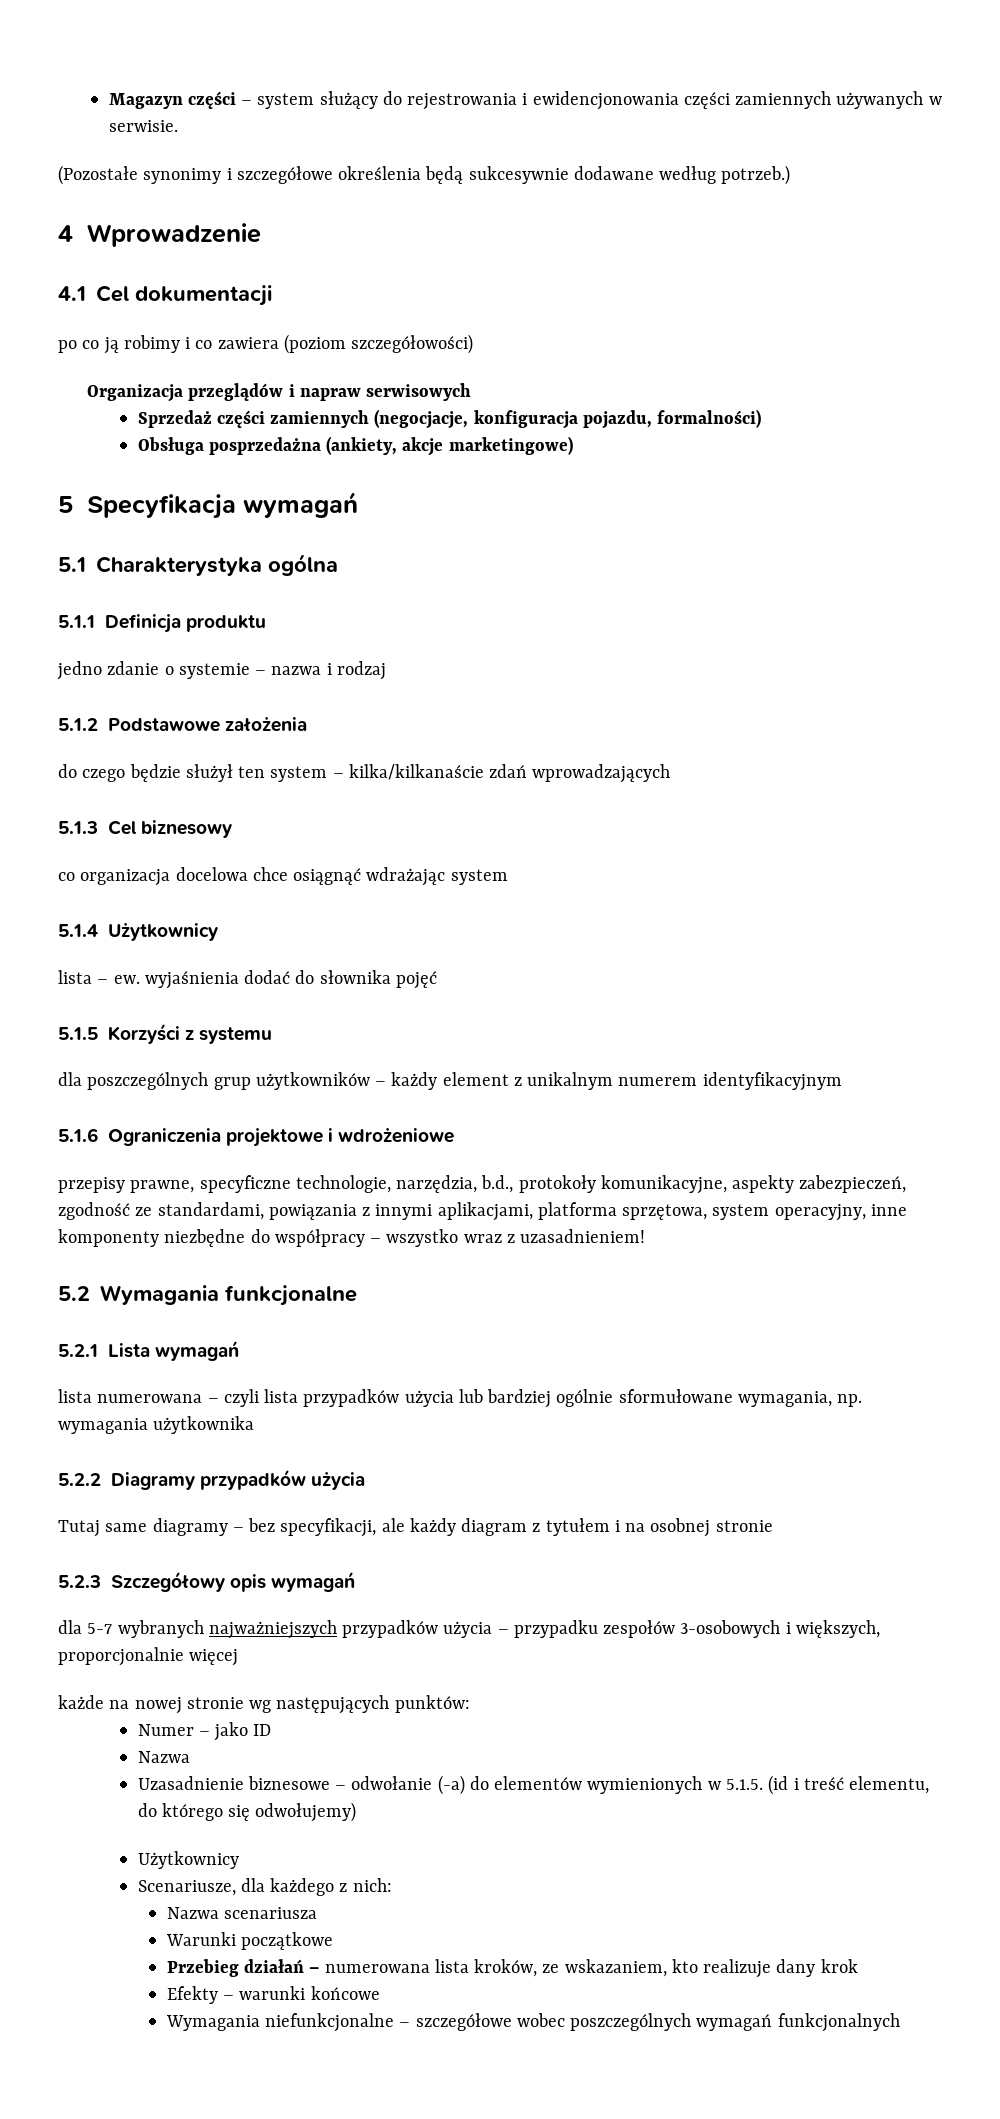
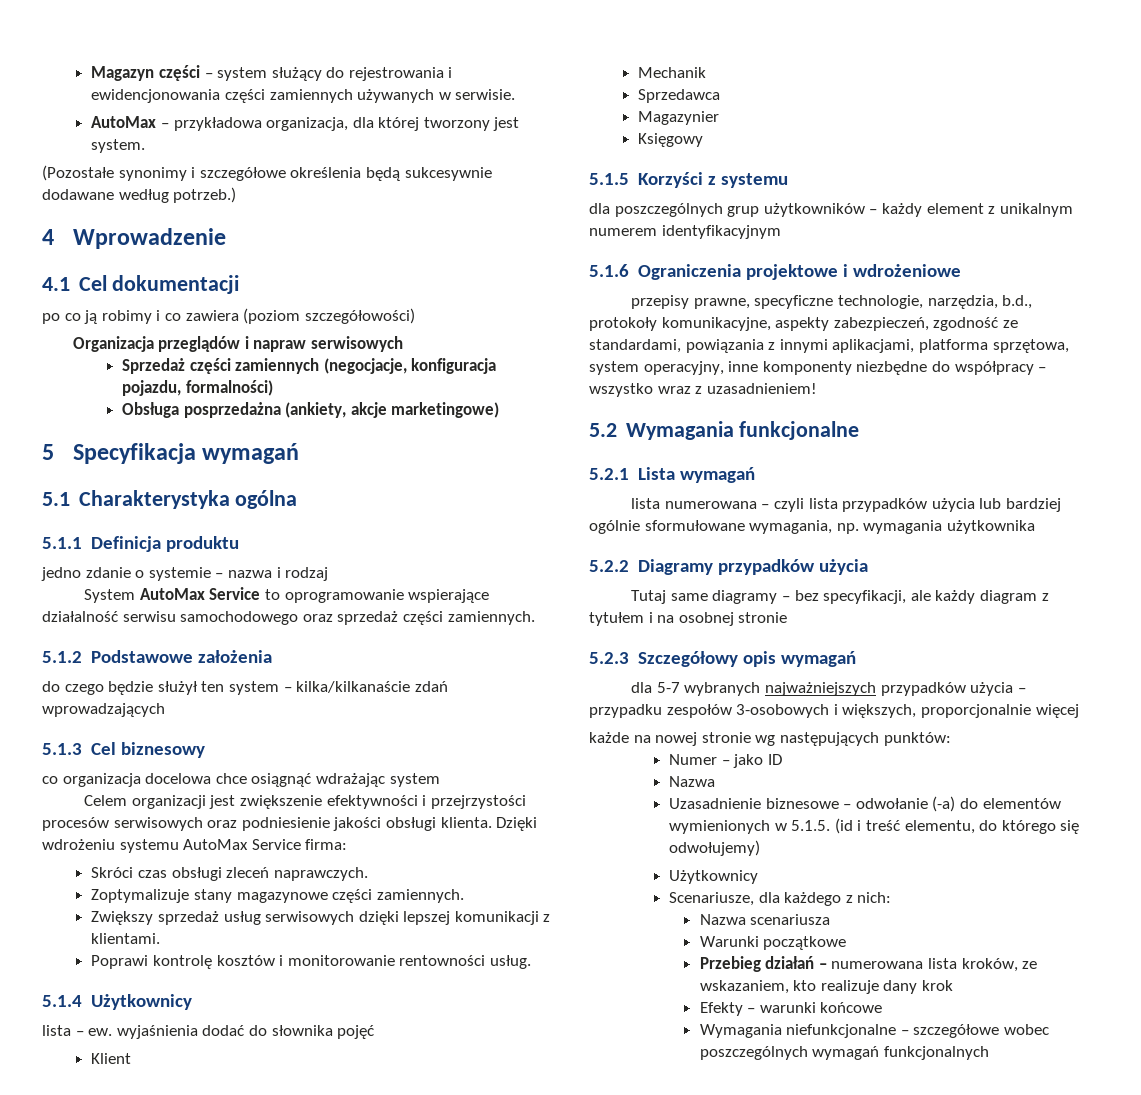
+ AutoMax – przykładowa organizacja, dla której tworzony jest system.
+ System AutoMax Service to oprogramowanie wspierające działalność serwisu samochodowego oraz sprzedaż części zamiennych.
+ Celem organizacji jest zwiększenie efektywności i przejrzystości procesów serwisowych oraz podniesienie jakości obsługi klienta. Dzięki wdrożeniu systemu AutoMax Service firma:
+ Skróci czas obsługi zleceń naprawczych.
+ Zoptymalizuje stany magazynowe części zamiennych.
+ Zwiększy sprzedaż usług serwisowych dzięki lepszej komunikacji z klientami.
+ Poprawi kontrolę kosztów i monitorowanie rentowności usług.
+ Klient
+ Mechanik
+ Sprzedawca
+ Magazynier
+ Księgowy

